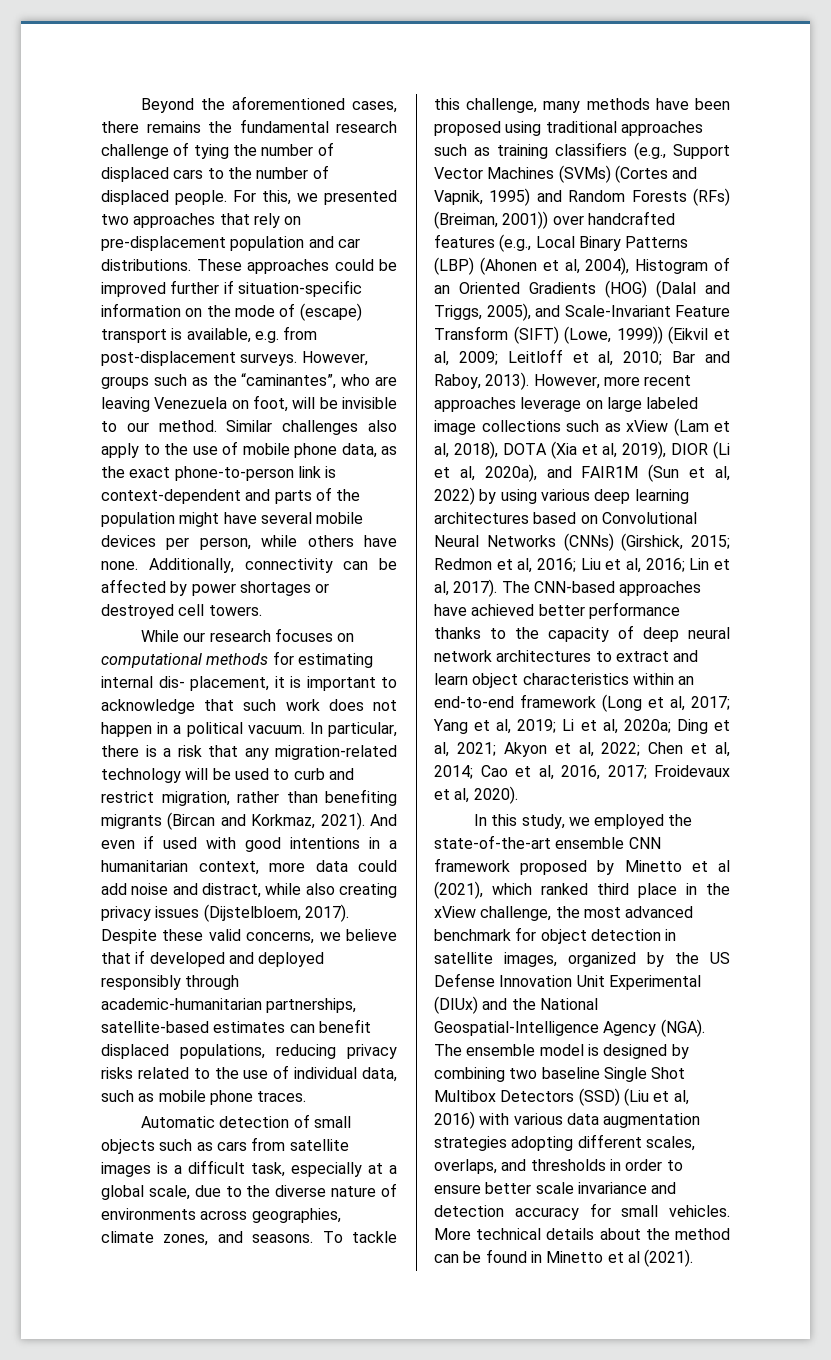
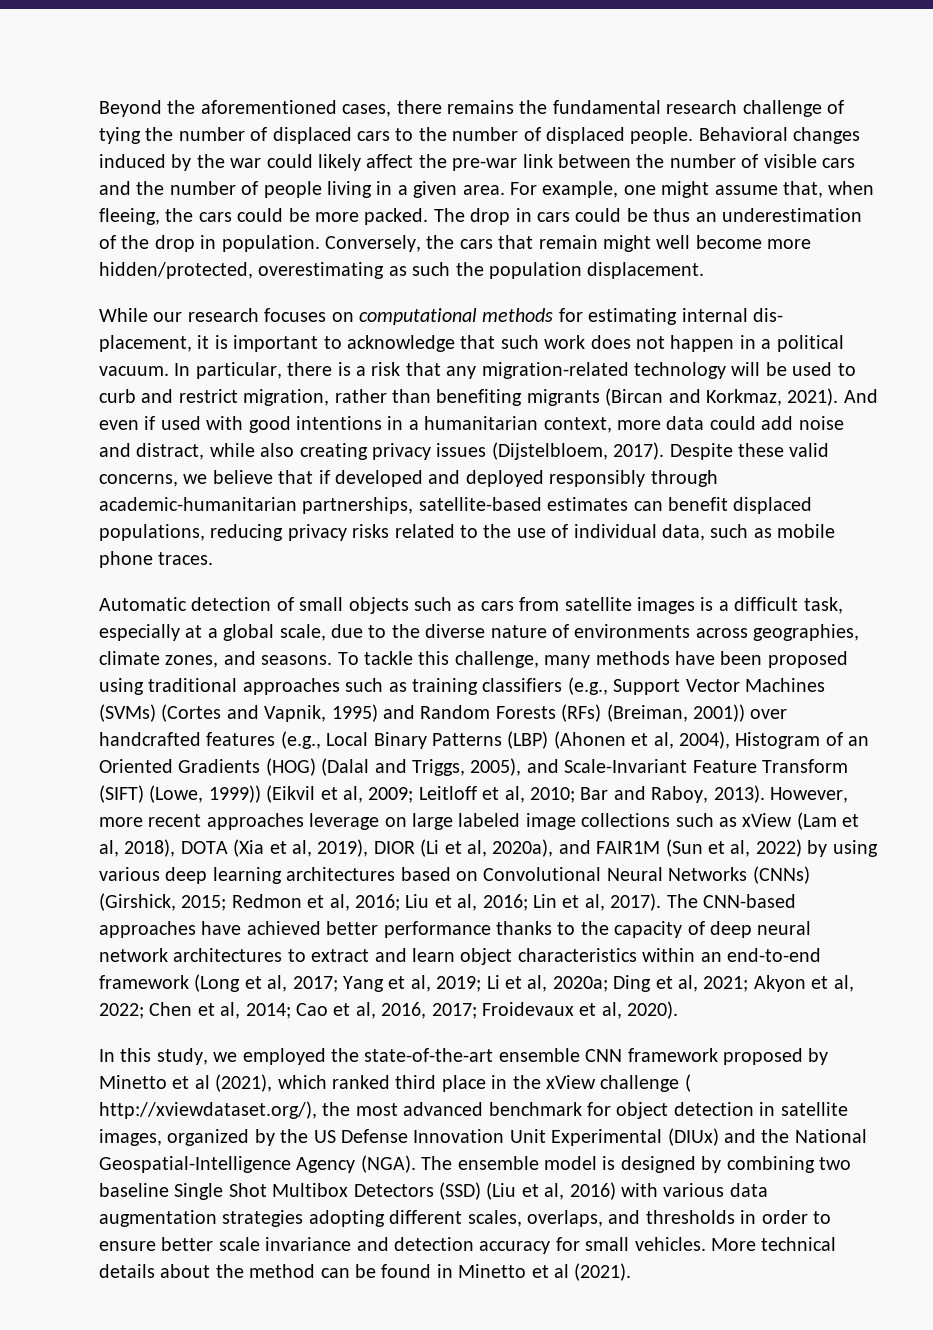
- For this, we presented two approaches that rely on pre-displacement population and car distributions. These approaches could be improved further if situation-specific information on the mode of (escape) transport is available, e.g. from post-displacement surveys. However, groups such as the “caminantes”, who are leaving Venezuela on foot, will be invisible to our method. Similar challenges also apply to the use of mobile phone data, as the exact phone-to-person link is context-dependent and parts of the population might have several mobile devices per person, while others have none. Additionally, connectivity can be affected by power shortages or destroyed cell towers.
+ Behavioral changes induced by the war could likely affect the pre-war link between the number of visible cars and the number of people living in a given area. For example, one might assume that, when fleeing, the cars could be more packed. The drop in cars could be thus an underestimation of the drop in population. Conversely, the cars that remain might well become more hidden/protected, overestimating as such the population displacement.
- In this study, we employed the state-of-the-art ensemble CNN framework proposed by Minetto et al (2021), which ranked third place in the xView challenge, the most advanced benchmark for object detection in satellite images, organized by the US Defense Innovation Unit Experimental (DIUx) and the National Geospatial-Intelligence Agency (NGA).
+ In this study, we employed the state-of-the-art ensemble CNN framework proposed by Minetto et al (2021), which ranked third place in the xView challenge ( http://xviewdataset.org/), the most advanced benchmark for object detection in satellite images, organized by the US Defense Innovation Unit Experimental (DIUx) and the National Geospatial-Intelligence Agency (NGA).

